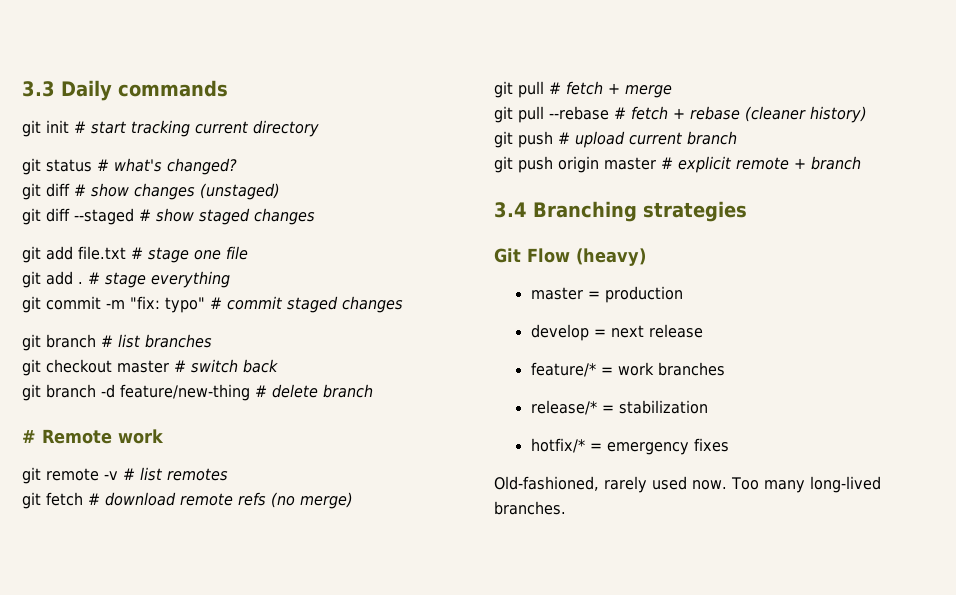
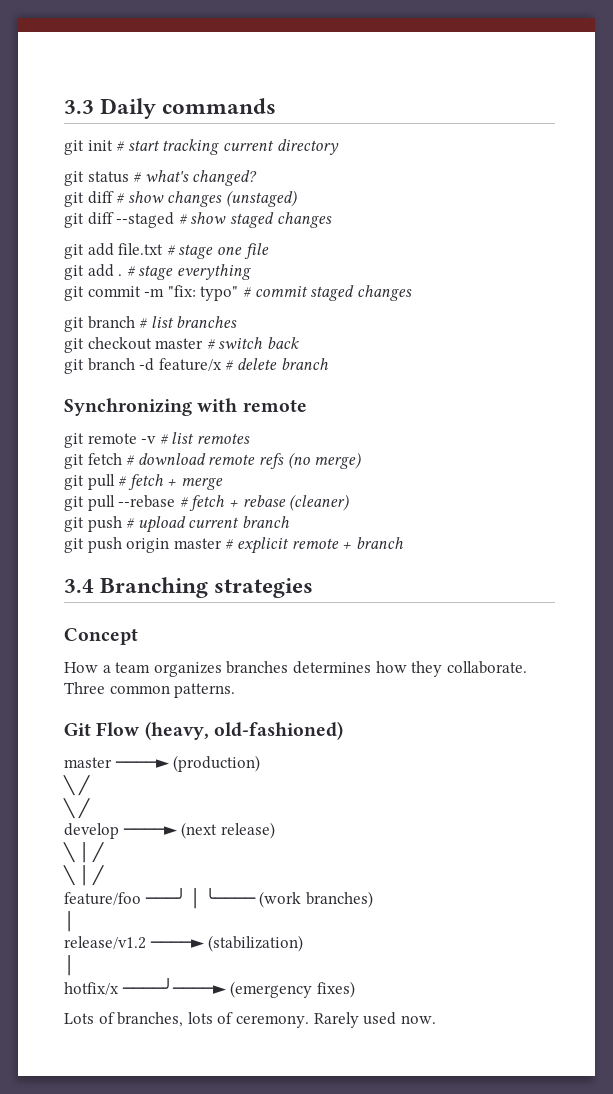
- git branch -d feature/new-thing # delete branch
+ git branch -d feature/x # delete branch
- # Remote work
+ Synchronizing with remote
- git pull --rebase # fetch + rebase (cleaner history)
+ git pull --rebase # fetch + rebase (cleaner)
+ Concept
+ How a team organizes branches determines how they collaborate. Three common patterns.
- Git Flow (heavy)
- master = production
- develop = next release
- feature/* = work branches
- release/* = stabilization
- hotfix/* = emergency fixes
- Old-fashioned, rarely used now. Too many long-lived branches.
+ Git Flow (heavy, old-fashioned)
+ master ────► (production)
+ ╲ ╱
+ ╲ ╱
+ develop ────► (next release)
+ ╲ │ ╱
+ ╲ │ ╱
+ feature/foo ───╯ │ ╰──── (work branches)
+ │
+ release/v1.2 ────► (stabilization)
+ │
+ hotfix/x ────╯────► (emergency fixes)
+ Lots of branches, lots of ceremony. Rarely used now.

